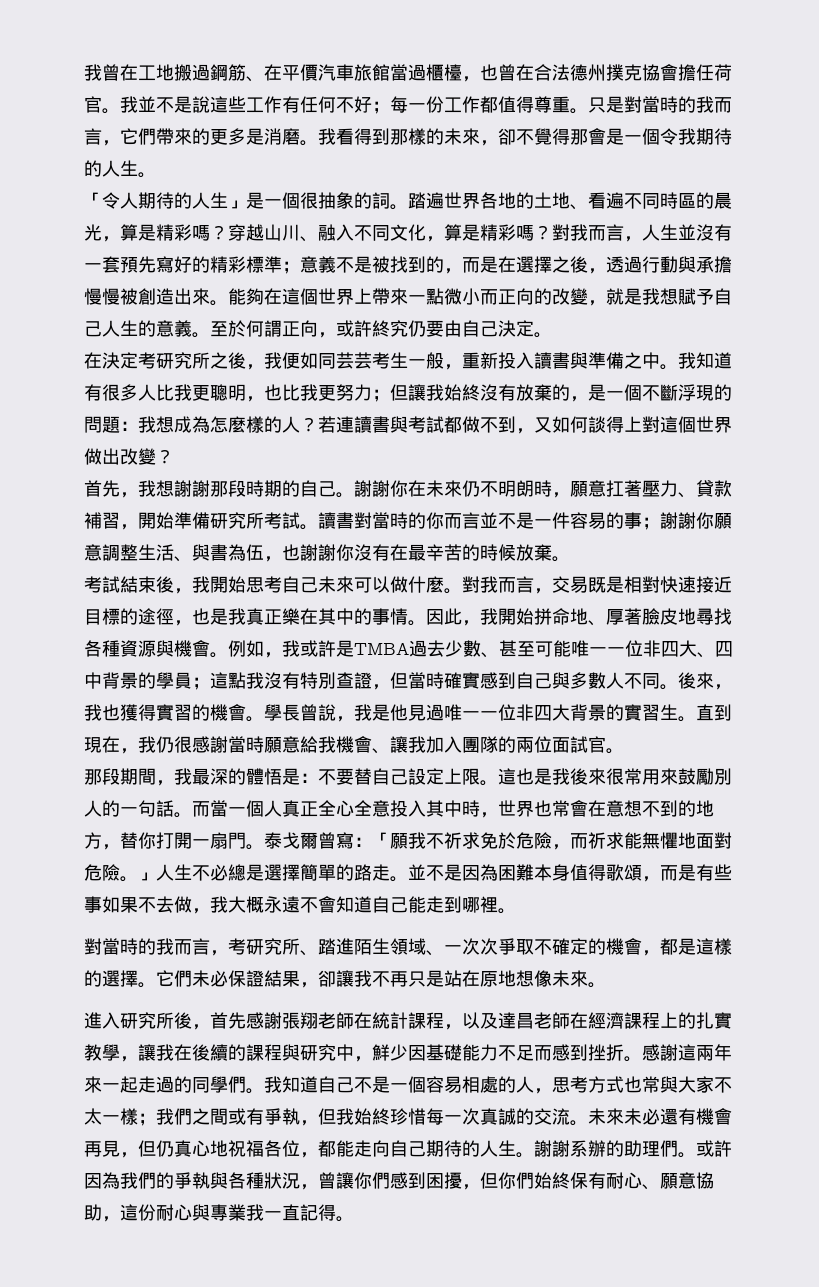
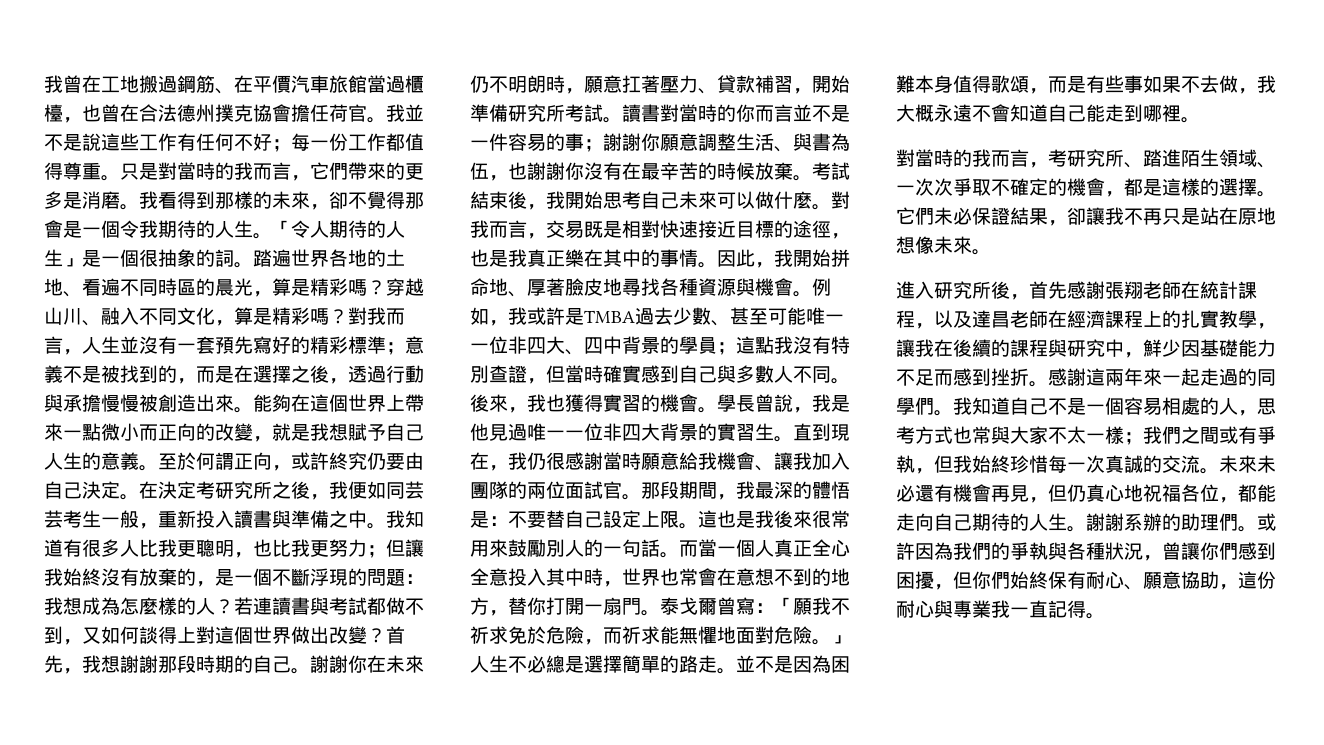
- 我看得到那樣的未來，卻不覺得那會是一個令我期待的人生。
- 「令人期待的人生」是一個很抽象的詞。
+ 我看得到那樣的未來，卻不覺得那會是一個令我期待的人生。「令人期待的人生」是一個很抽象的詞。
- 至於何謂正向，或許終究仍要由自己決定。
- 在決定考研究所之後，我便如同芸芸考生一般，重新投入讀書與準備之中。
+ 至於何謂正向，或許終究仍要由自己決定。在決定考研究所之後，我便如同芸芸考生一般，重新投入讀書與準備之中。
- 若連讀書與考試都做不到，又如何談得上對這個世界做出改變？
- 首先，我想謝謝那段時期的自己。
+ 若連讀書與考試都做不到，又如何談得上對這個世界做出改變？首先，我想謝謝那段時期的自己。
- 讀書對當時的你而言並不是一件容易的事；謝謝你願意調整生活、與書為伍，也謝謝你沒有在最辛苦的時候放棄。
- 考試結束後，我開始思考自己未來可以做什麼。
+ 讀書對當時的你而言並不是一件容易的事；謝謝你願意調整生活、與書為伍，也謝謝你沒有在最辛苦的時候放棄。考試結束後，我開始思考自己未來可以做什麼。
- 直到現在，我仍很感謝當時願意給我機會、讓我加入團隊的兩位面試官。
- 那段期間，我最深的體悟是：不要替自己設定上限。
+ 直到現在，我仍很感謝當時願意給我機會、讓我加入團隊的兩位面試官。那段期間，我最深的體悟是：不要替自己設定上限。

